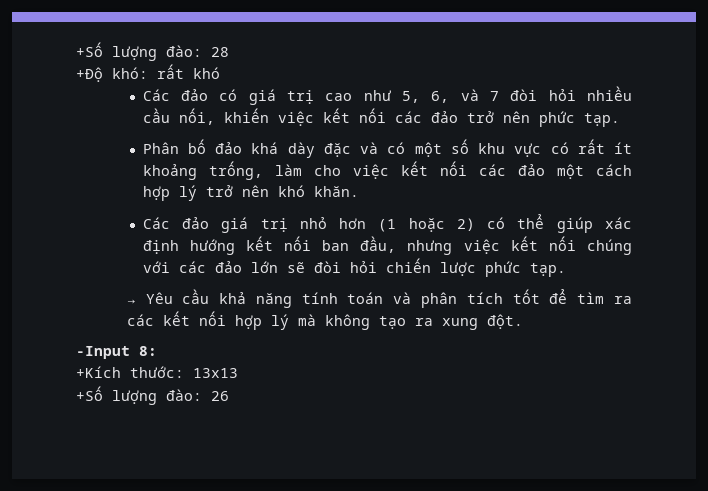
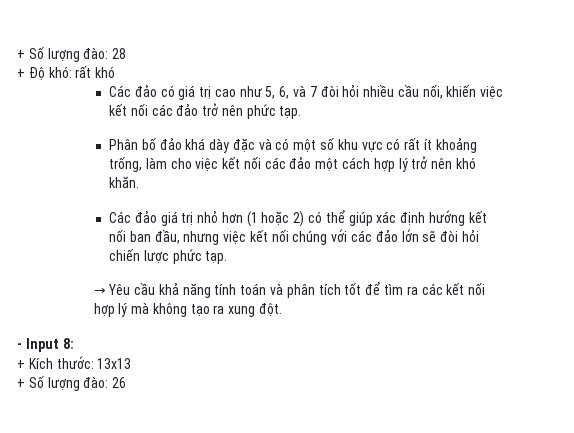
- +Số lượng đào: 28
+ + Số lượng đào: 28
- +Độ khó: rất khó
+ + Độ khó: rất khó
- -Input 8:
+ - Input 8:
- +Kích thước: 13x13
+ + Kích thước: 13x13
- +Số lượng đào: 26
+ + Số lượng đào: 26

